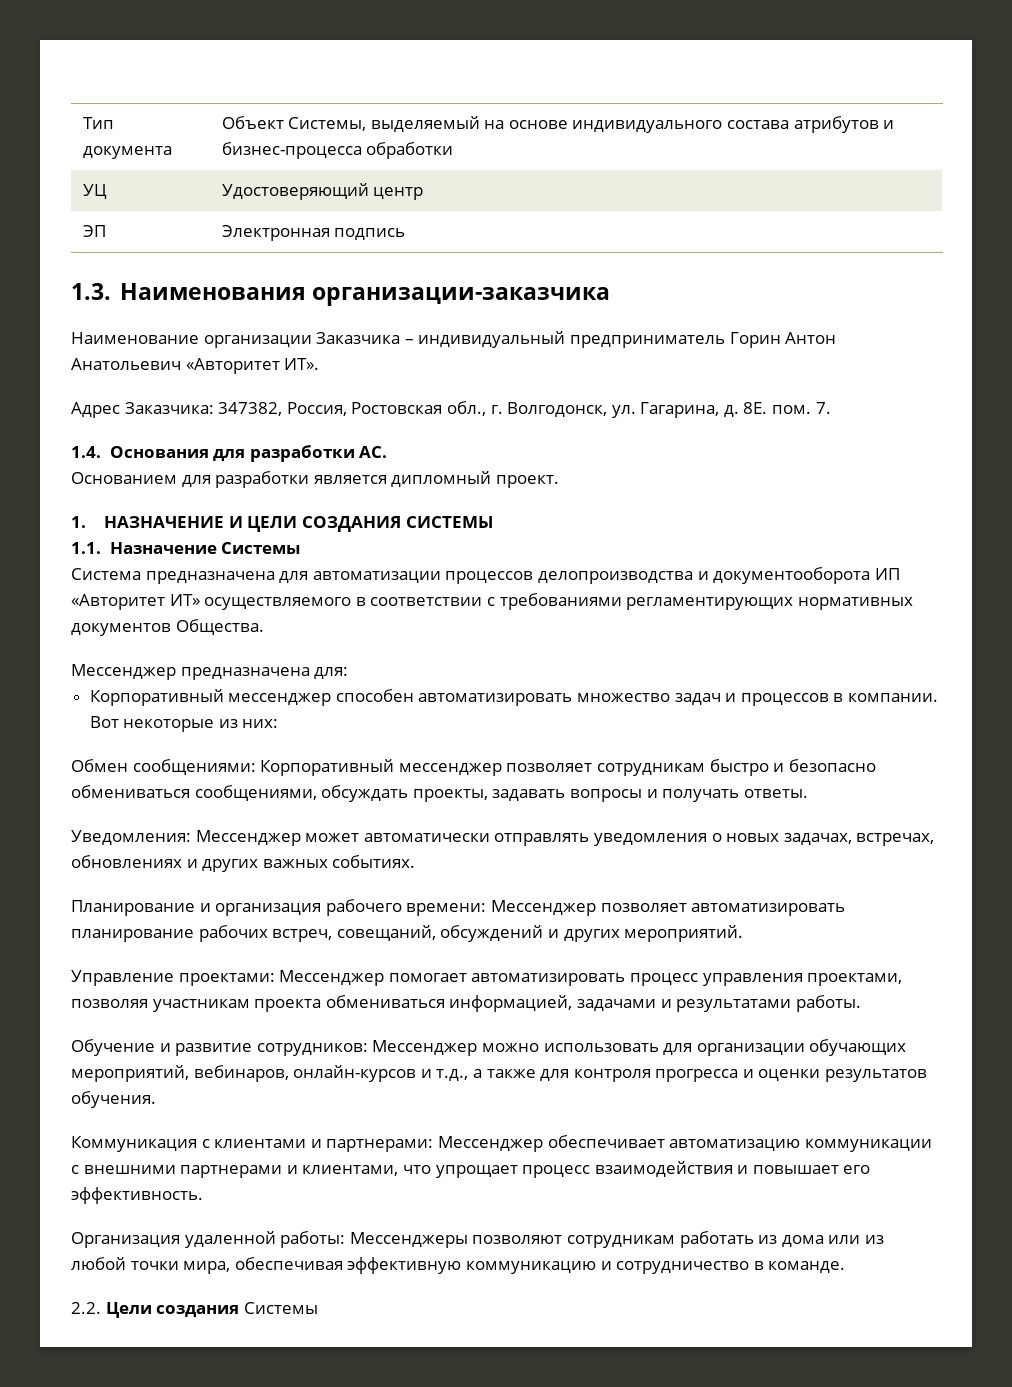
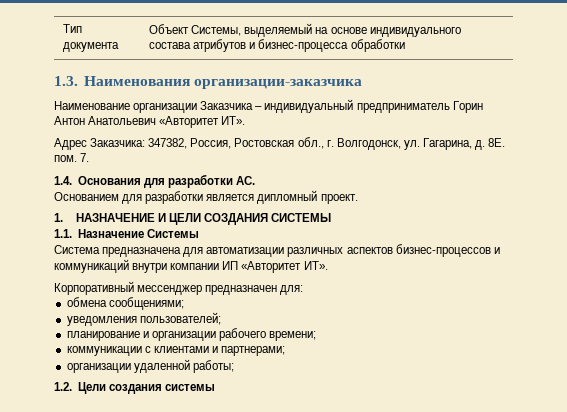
- УЦ | Удостоверяющий центр
- ЭП | Электронная подпись
- Система предназначена для автоматизации процессов делопроизводства и документооборота ИП «Авторитет ИТ» осуществляемого в соответствии с требованиями регламентирующих нормативных документов Общества.
- Мессенджер предназначена для:
- Корпоративный мессенджер способен автоматизировать множество задач и процессов в компании. Вот некоторые из них:
- Обмен сообщениями: Корпоративный мессенджер позволяет сотрудникам быстро и безопасно обмениваться сообщениями, обсуждать проекты, задавать вопросы и получать ответы.
- Уведомления: Мессенджер может автоматически отправлять уведомления о новых задачах, встречах, обновлениях и других важных событиях.
- Планирование и организация рабочего времени: Мессенджер позволяет автоматизировать планирование рабочих встреч, совещаний, обсуждений и других мероприятий.
- Управление проектами: Мессенджер помогает автоматизировать процесс управления проектами, позволяя участникам проекта обмениваться информацией, задачами и результатами работы.
- Обучение и развитие сотрудников: Мессенджер можно использовать для организации обучающих мероприятий, вебинаров, онлайн-курсов и т.д., а также для контроля прогресса и оценки результатов обучения.
- Коммуникация с клиентами и партнерами: Мессенджер обеспечивает автоматизацию коммуникации с внешними партнерами и клиентами, что упрощает процесс взаимодействия и повышает его эффективность.
- Организация удаленной работы: Мессенджеры позволяют сотрудникам работать из дома или из любой точки мира, обеспечивая эффективную коммуникацию и сотрудничество в команде.
- 2.2. Цели создания Системы
+ Система предназначена для автоматизации различных аспектов бизнес-процессов и коммуникаций внутри компании ИП «Авторитет ИТ».
+ Корпоративный мессенджер предназначен для:
+ обмена сообщениями;
+ уведомления пользователей;
+ планирование и организации рабочего времени;
+ коммуникации с клиентами и партнерами;
+ организации удаленной работы;
+ 1.2. Цели создания системы

